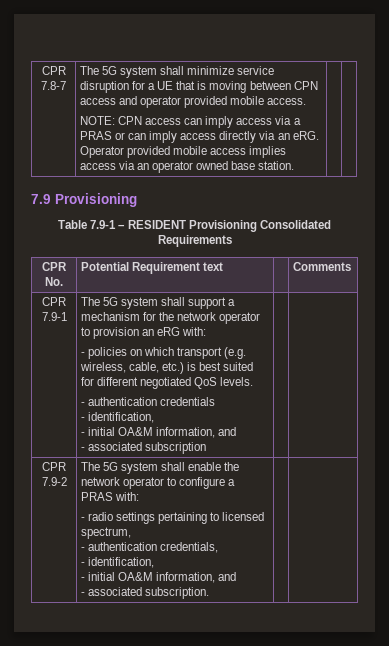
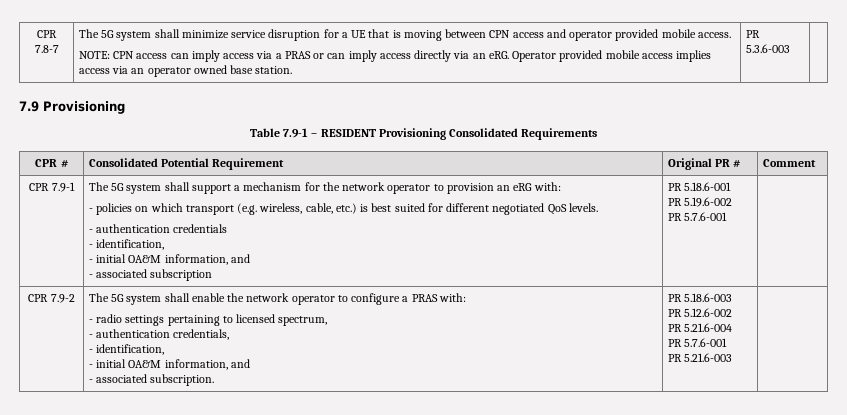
+ PR 5.3.6-003
- CPR No. | Potential Requirement text | | Comments
+ CPR # | Consolidated Potential Requirement | Original PR # | Comment
+ PR 5.18.6-001
+ PR 5.19.6-002
+ PR 5.7.6-001
+ PR 5.18.6-003
+ PR 5.12.6-002
+ PR 5.21.6-004
+ PR 5.7.6-001
+ PR 5.21.6-003

